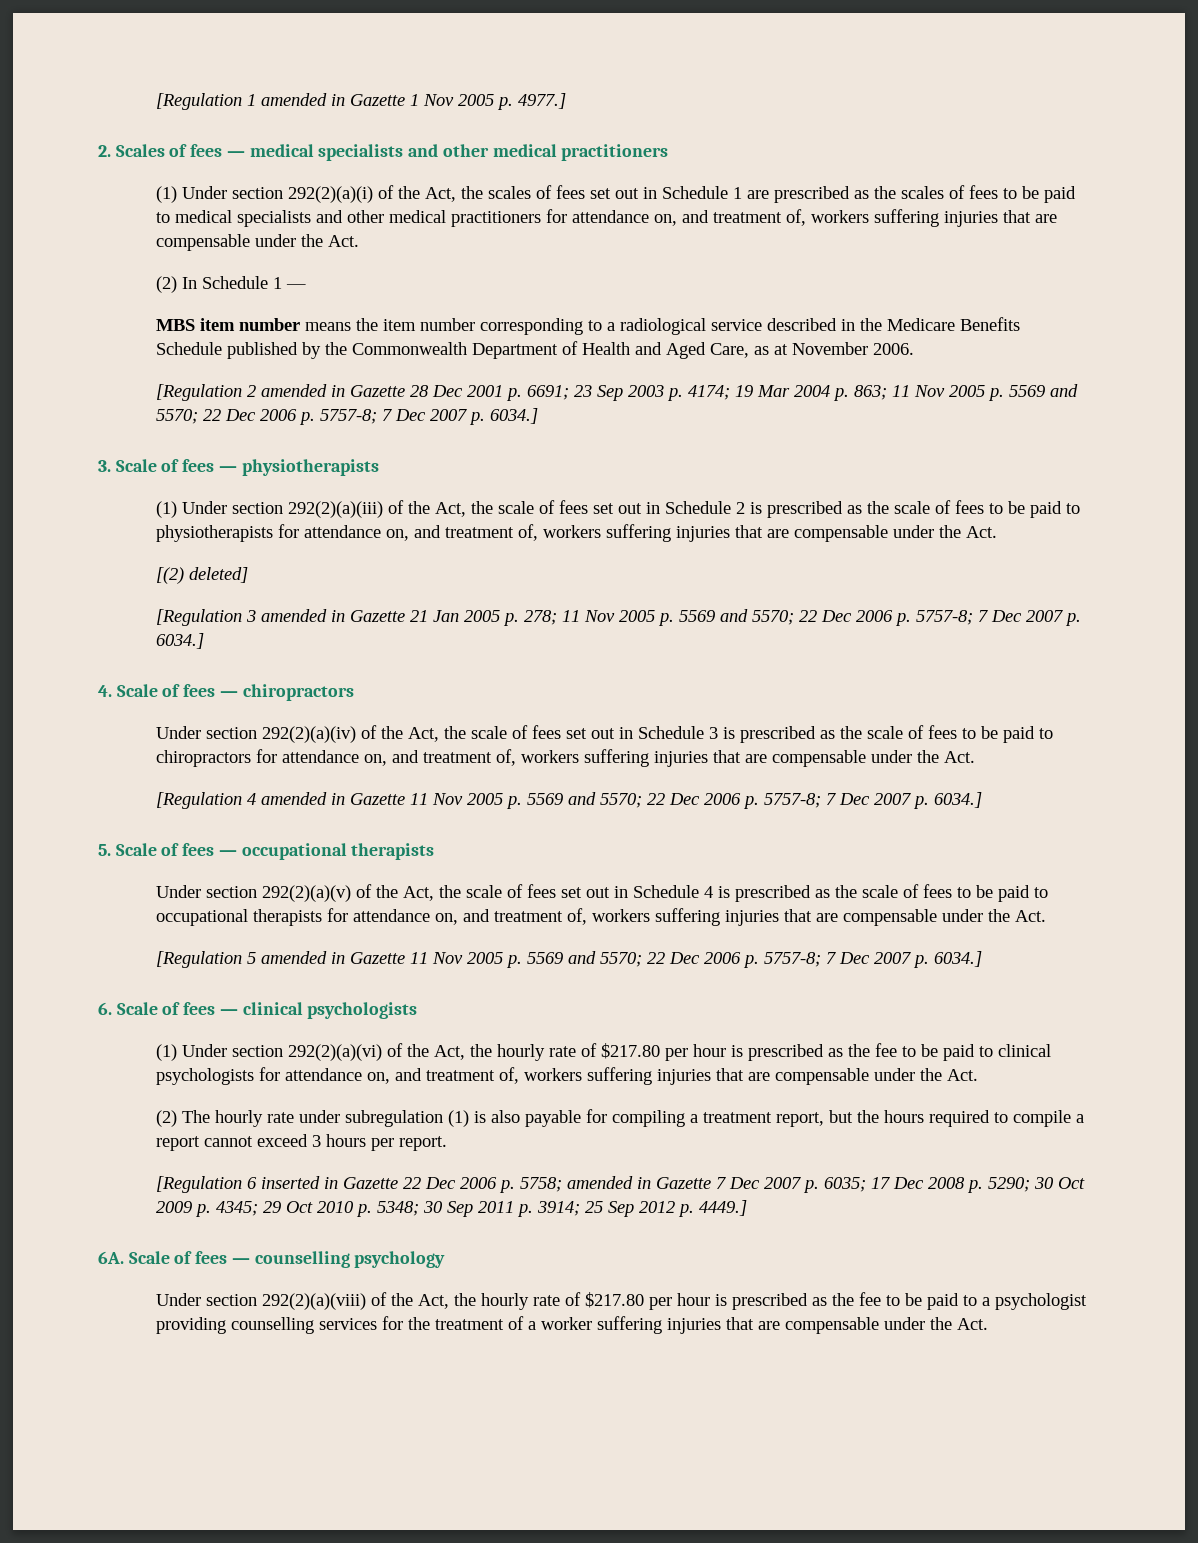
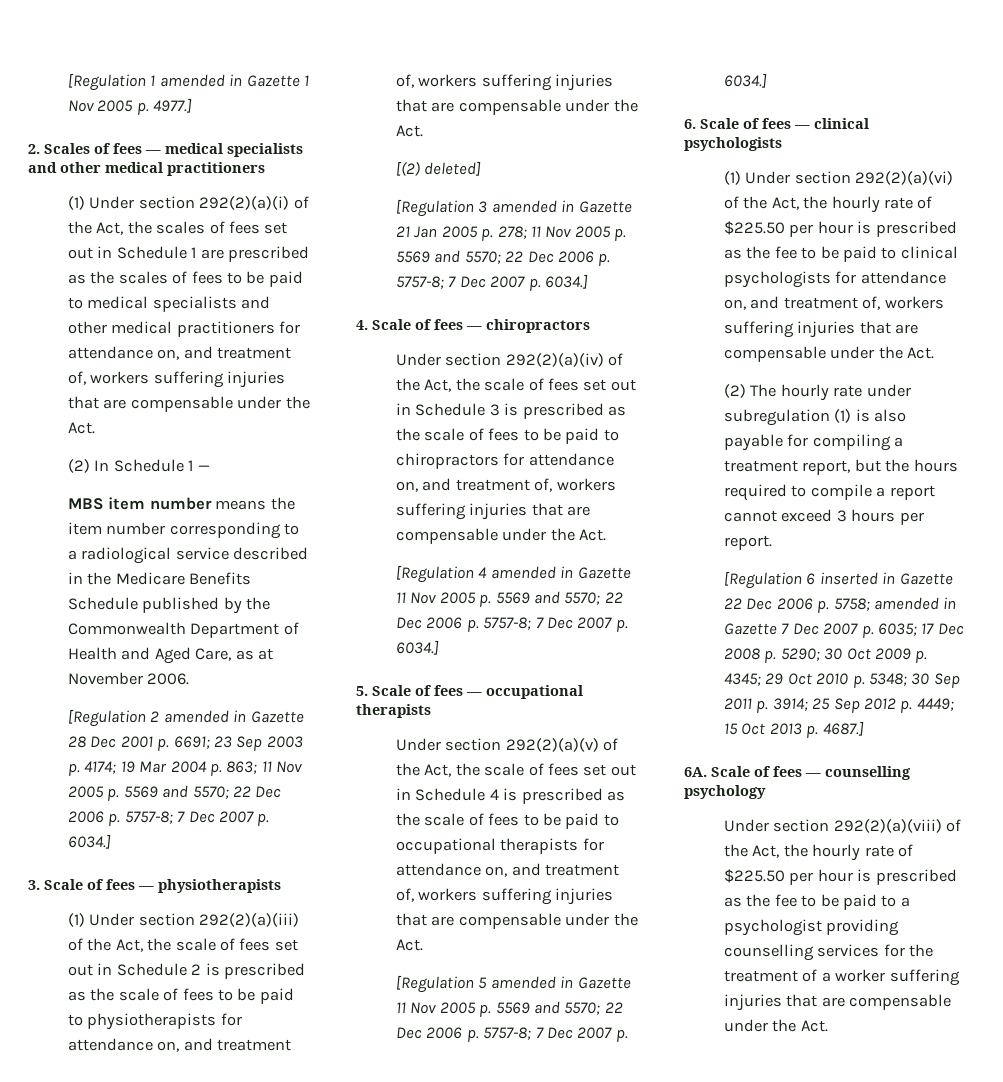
- (1) Under section 292(2)(a)(vi) of the Act, the hourly rate of $217.80 per hour is prescribed as the fee to be paid to clinical psychologists for attendance on, and treatment of, workers suffering injuries that are compensable under the Act.
+ (1) Under section 292(2)(a)(vi) of the Act, the hourly rate of $225.50 per hour is prescribed as the fee to be paid to clinical psychologists for attendance on, and treatment of, workers suffering injuries that are compensable under the Act.
- [Regulation 6 inserted in Gazette 22 Dec 2006 p. 5758; amended in Gazette 7 Dec 2007 p. 6035; 17 Dec 2008 p. 5290; 30 Oct 2009 p. 4345; 29 Oct 2010 p. 5348; 30 Sep 2011 p. 3914; 25 Sep 2012 p. 4449.]
+ [Regulation 6 inserted in Gazette 22 Dec 2006 p. 5758; amended in Gazette 7 Dec 2007 p. 6035; 17 Dec 2008 p. 5290; 30 Oct 2009 p. 4345; 29 Oct 2010 p. 5348; 30 Sep 2011 p. 3914; 25 Sep 2012 p. 4449; 15 Oct 2013 p. 4687.]
- Under section 292(2)(a)(viii) of the Act, the hourly rate of $217.80 per hour is prescribed as the fee to be paid to a psychologist providing counselling services for the treatment of a worker suffering injuries that are compensable under the Act.
+ Under section 292(2)(a)(viii) of the Act, the hourly rate of $225.50 per hour is prescribed as the fee to be paid to a psychologist providing counselling services for the treatment of a worker suffering injuries that are compensable under the Act.

